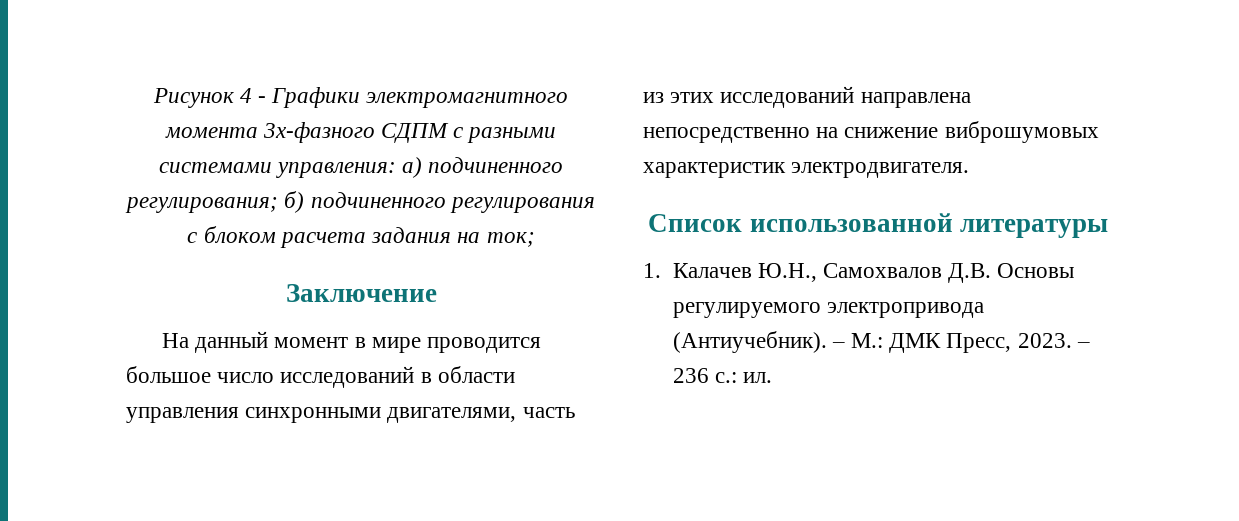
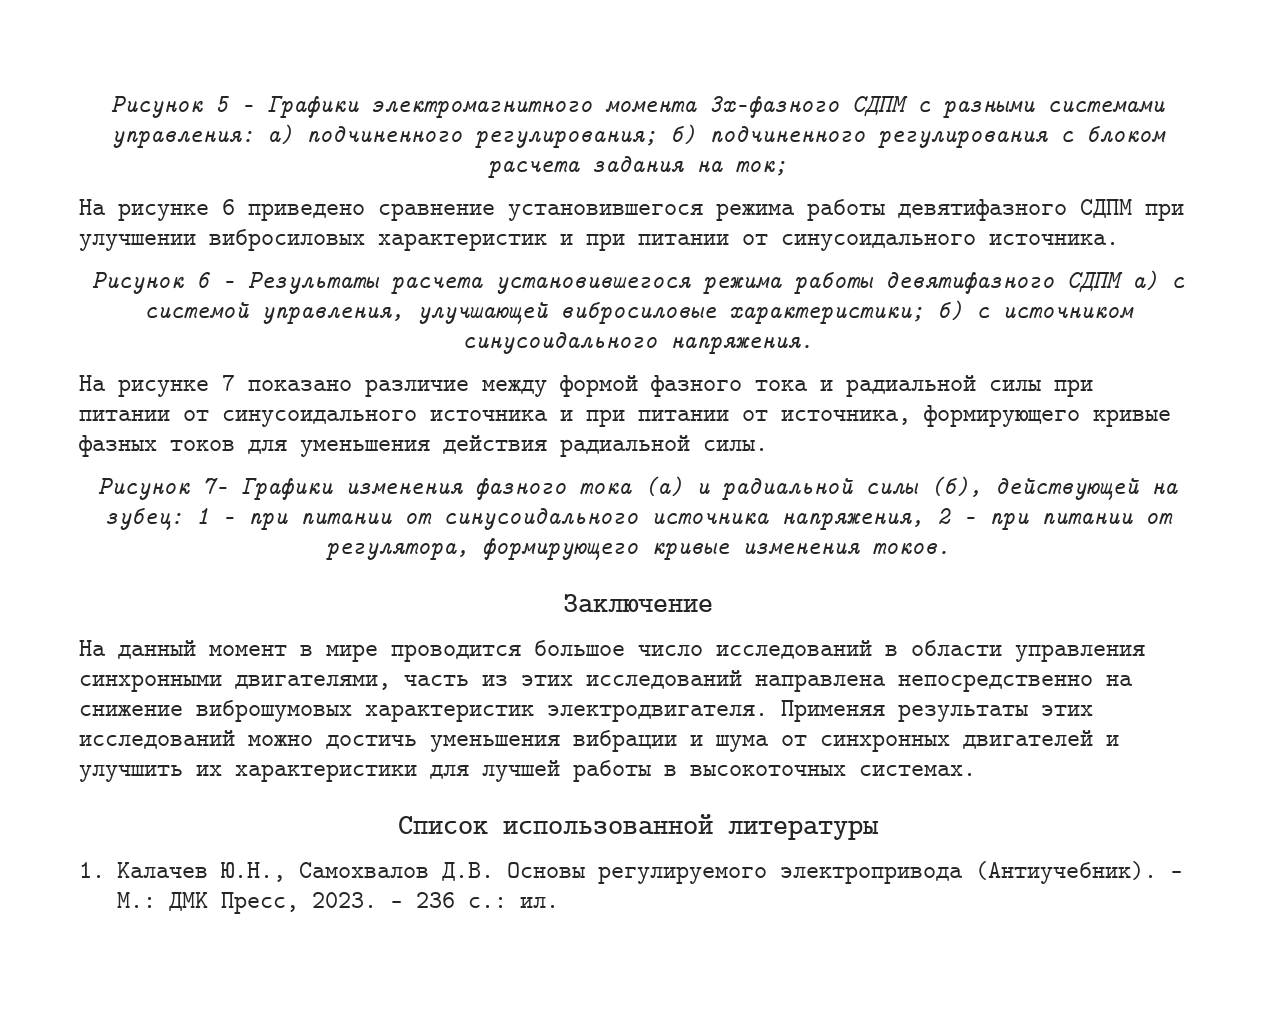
- Рисунок 4 - Графики электромагнитного момента 3х-фазного СДПМ с разными системами управления: а) подчиненного регулирования; б) подчиненного регулирования с блоком расчета задания на ток;
+ Рисунок 5 - Графики электромагнитного момента 3х-фазного СДПМ с разными системами управления: а) подчиненного регулирования; б) подчиненного регулирования с блоком расчета задания на ток;
+ На рисунке 6 приведено сравнение установившегося режима работы девятифазного СДПМ при улучшении вибросиловых характеристик и при питании от синусоидального источника.
+ Рисунок 6 - Результаты расчета установившегося режима работы девятифазного СДПМ а) с системой управления, улучшающей вибросиловые характеристики; б) с источником синусоидального напряжения.
+ На рисунке 7 показано различие между формой фазного тока и радиальной силы при питании от синусоидального источника и при питании от источника, формирующего кривые фазных токов для уменьшения действия радиальной силы.
+ Рисунок 7- Графики изменения фазного тока (а) и радиальной силы (б), действующей на зубец: 1 – при питании от синусоидального источника напряжения, 2 – при питании от регулятора, формирующего кривые изменения токов.
+ Применяя результаты этих исследований можно достичь уменьшения вибрации и шума от синхронных двигателей и улучшить их характеристики для лучшей работы в высокоточных системах.

